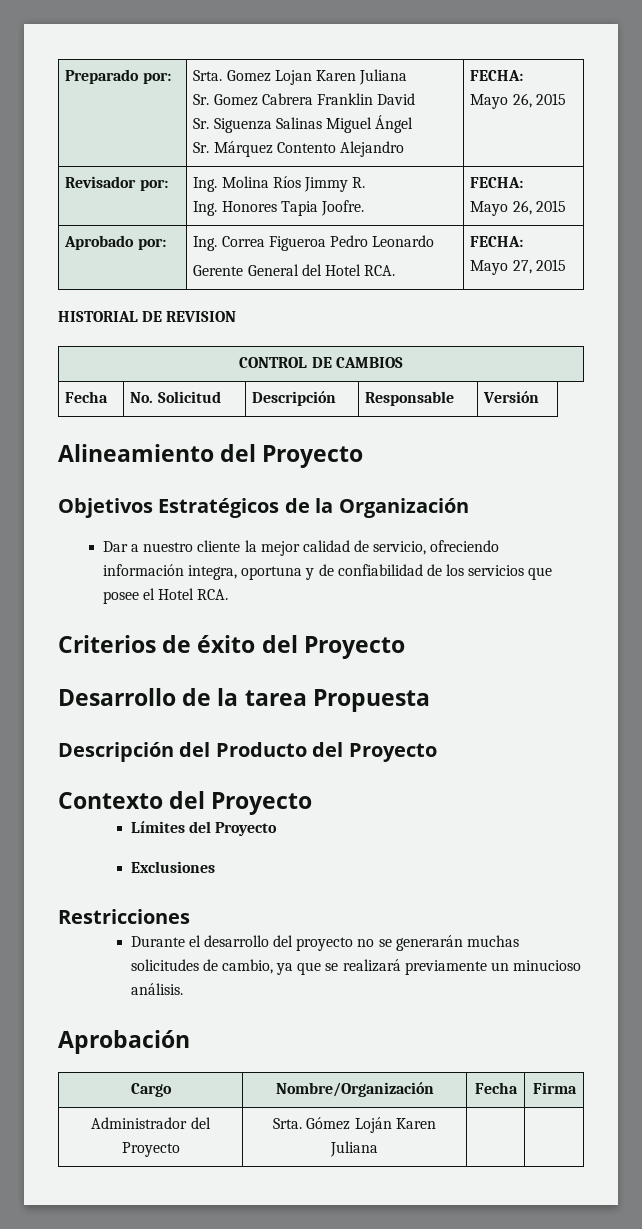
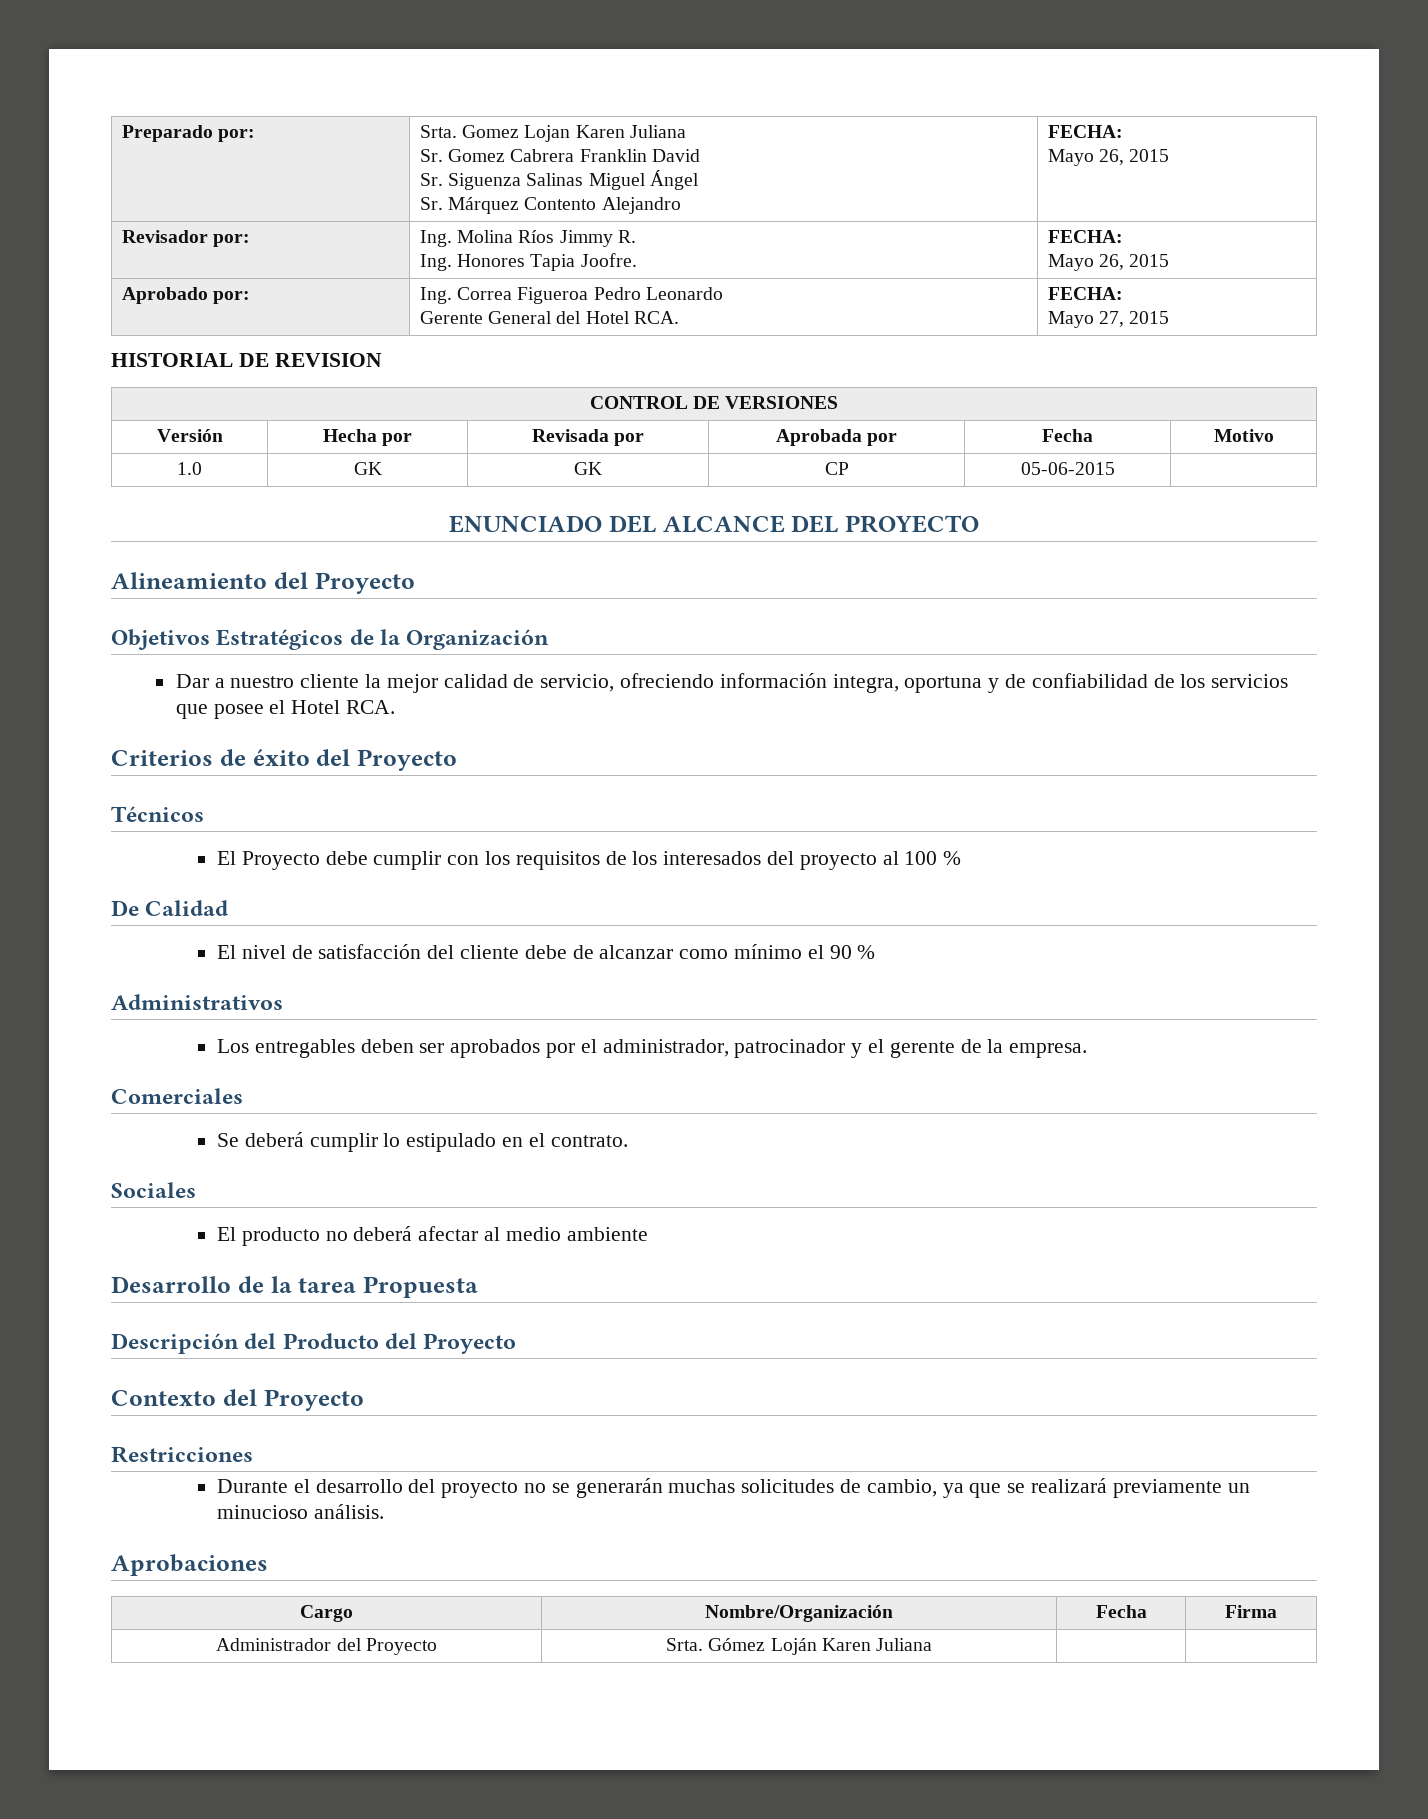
- CONTROL DE CAMBIOS
- Fecha | No. Solicitud | Descripción | Responsable | Versión
+ CONTROL DE VERSIONES
+ Versión | Hecha por | Revisada por | Aprobada por | Fecha | Motivo
+ 1.0 | GK | GK | CP | 05-06-2015 |
+ ENUNCIADO DEL ALCANCE DEL PROYECTO
+ Técnicos
+ El Proyecto debe cumplir con los requisitos de los interesados del proyecto al 100 %
+ De Calidad
+ El nivel de satisfacción del cliente debe de alcanzar como mínimo el 90 %
+ Administrativos
+ Los entregables deben ser aprobados por el administrador, patrocinador y el gerente de la empresa.
+ Comerciales
+ Se deberá cumplir lo estipulado en el contrato.
+ Sociales
+ El producto no deberá afectar al medio ambiente
- Límites del Proyecto
- Exclusiones
- Aprobación
+ Aprobaciones

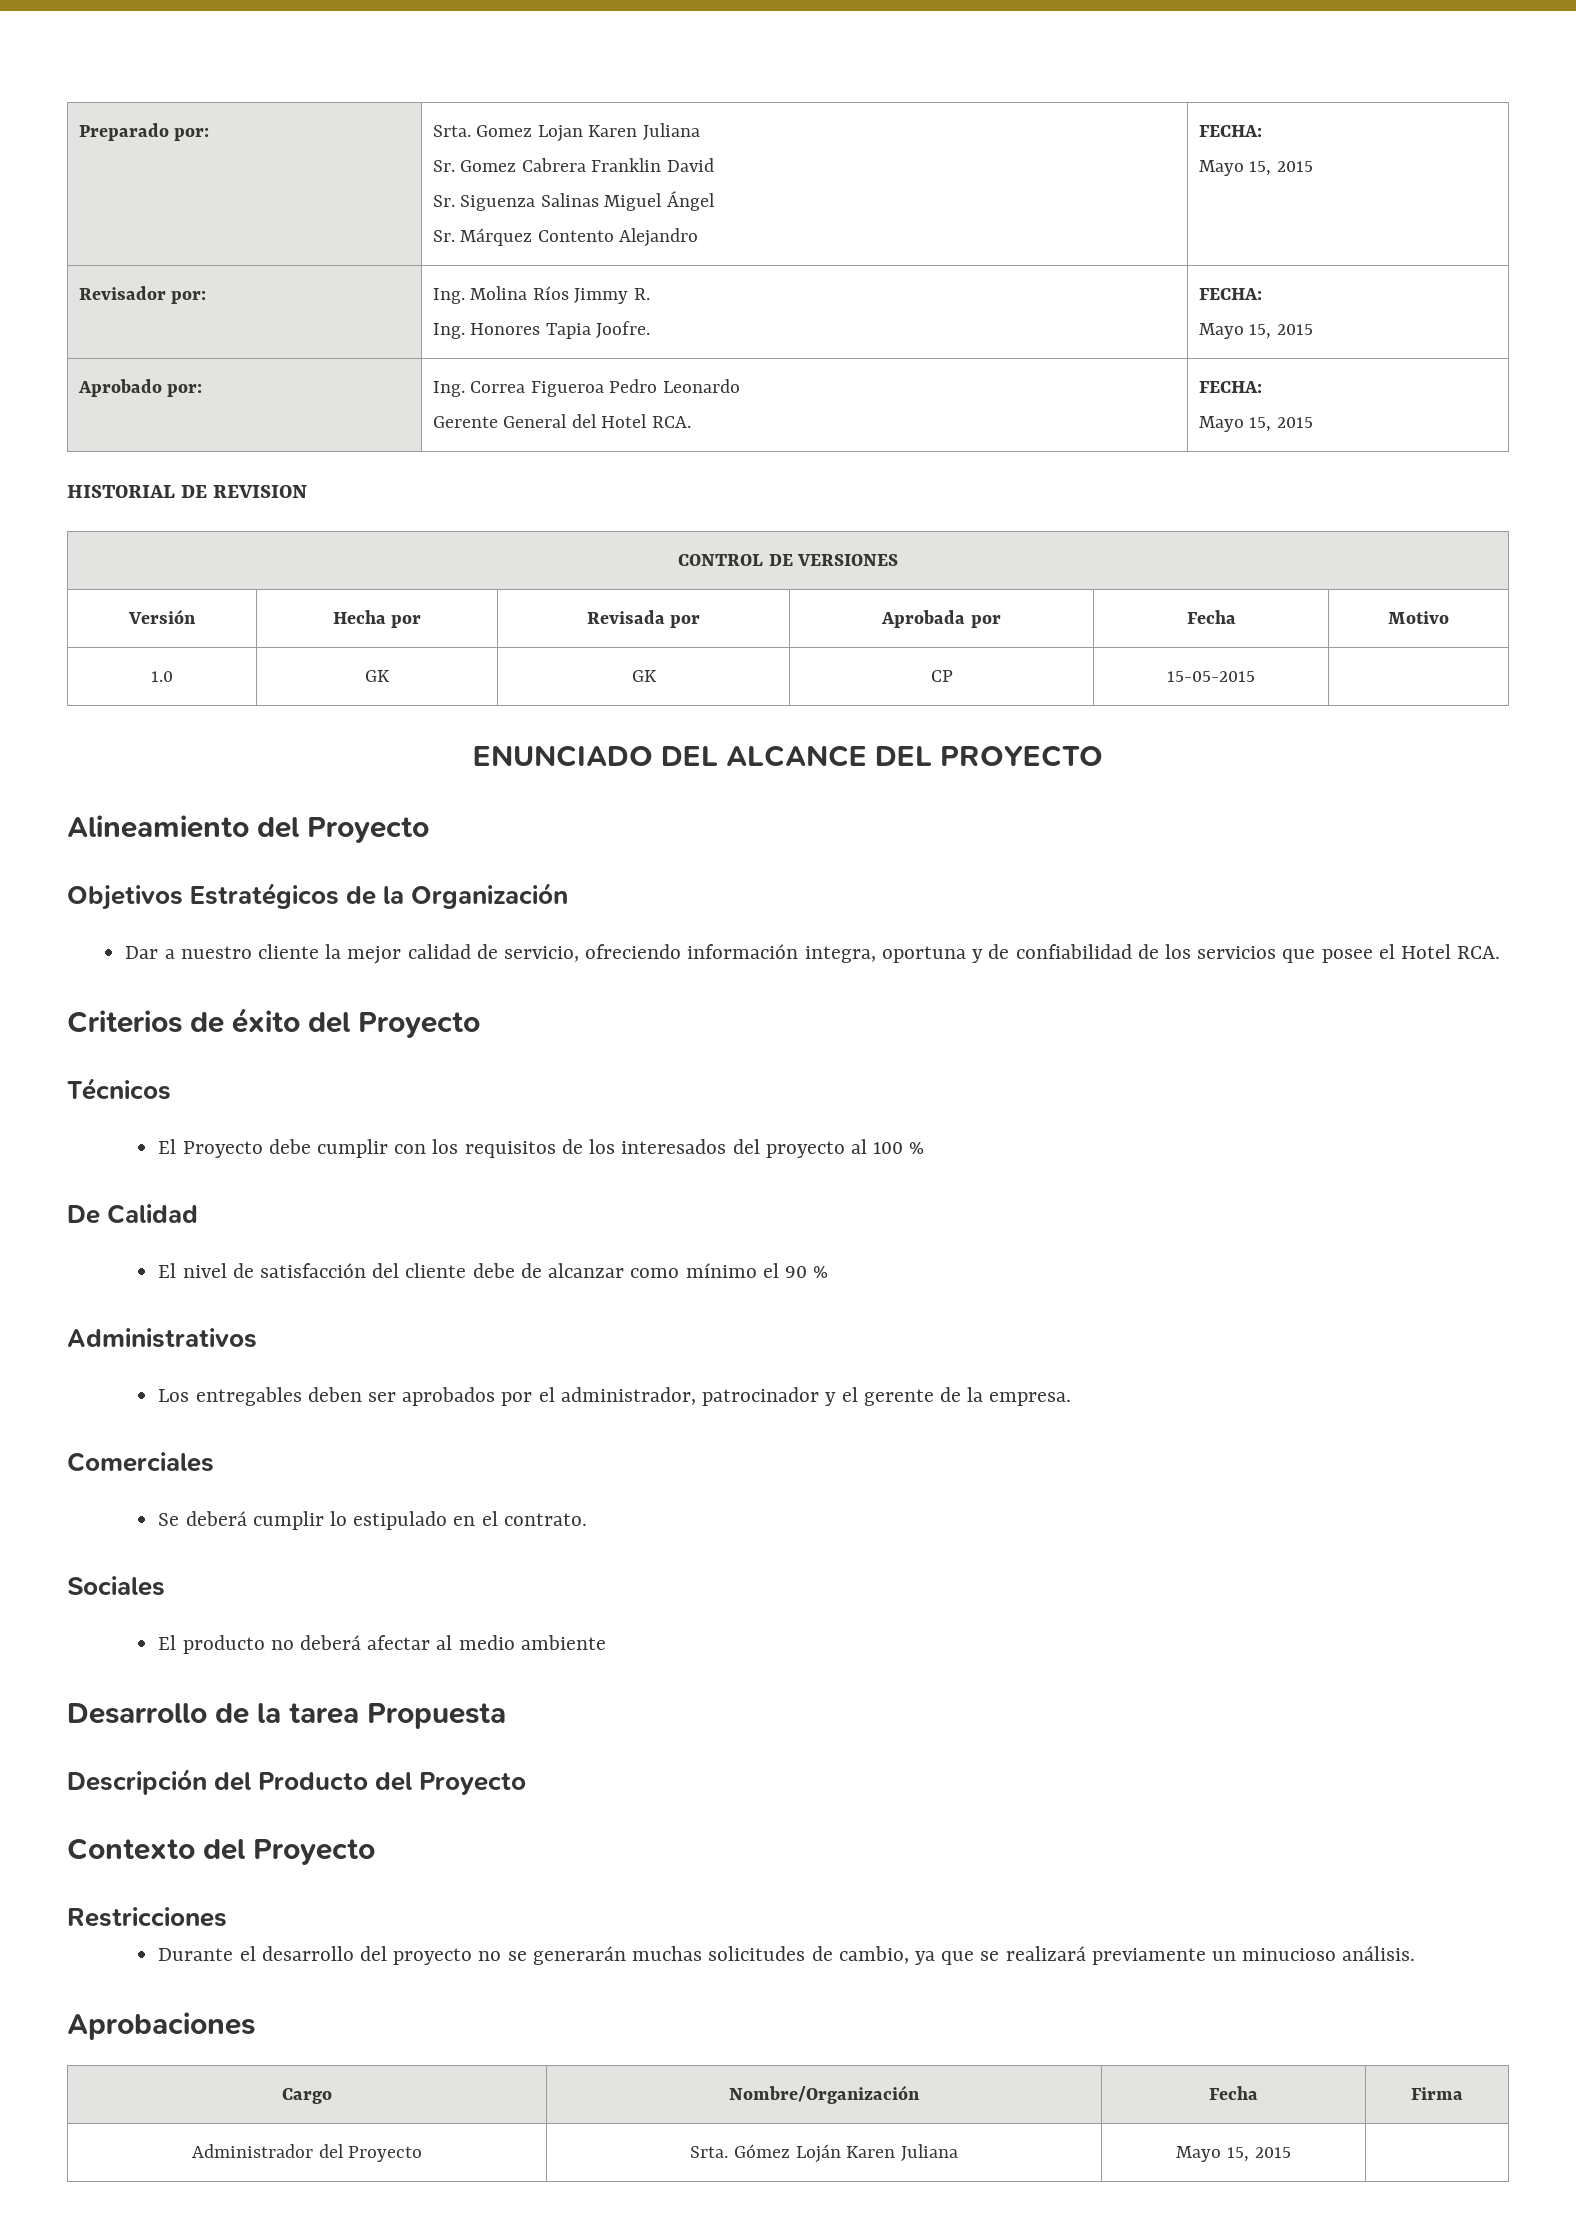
  Preparado por: | Srta. Gomez Lojan Karen Juliana
  Sr. Gomez Cabrera Franklin David
  Sr. Siguenza Salinas Miguel Ángel
  Sr. Márquez Contento Alejandro | FECHA:
- Mayo 26, 2015
+ Mayo 15, 2015
  Revisador por: | Ing. Molina Ríos Jimmy R.
  Ing. Honores Tapia Joofre. | FECHA:
- Mayo 26, 2015
+ Mayo 15, 2015
  Aprobado por: | Ing. Correa Figueroa Pedro Leonardo
  Gerente General del Hotel RCA. | FECHA:
- Mayo 27, 2015
+ Mayo 15, 2015
- 1.0 | GK | GK | CP | 05-06-2015 |
+ 1.0 | GK | GK | CP | 15-05-2015 |
- Administrador del Proyecto | Srta. Gómez Loján Karen Juliana | |
+ Administrador del Proyecto | Srta. Gómez Loján Karen Juliana | Mayo 15, 2015 |

